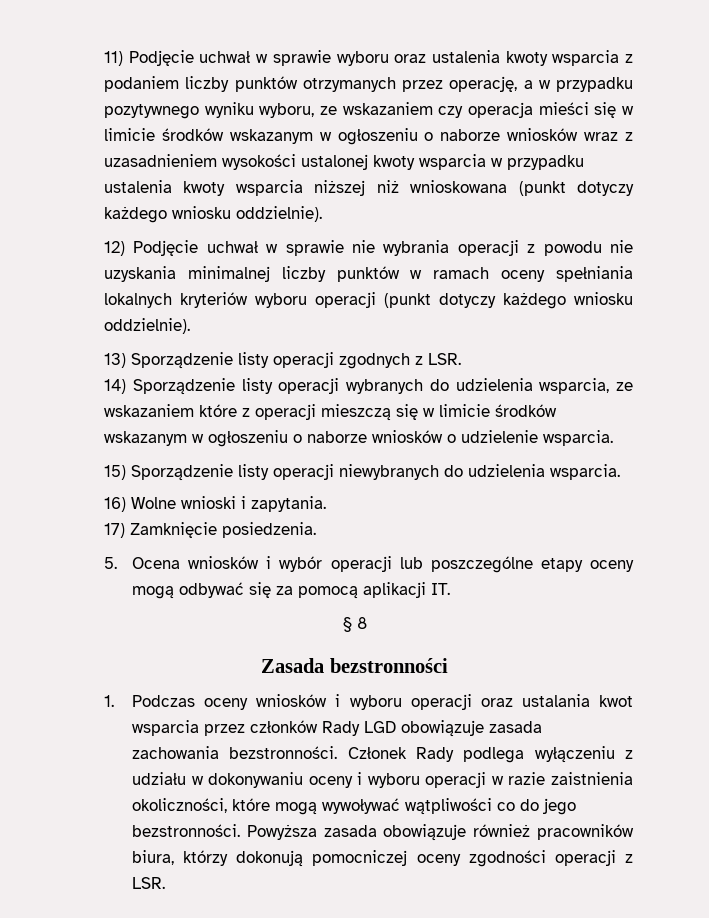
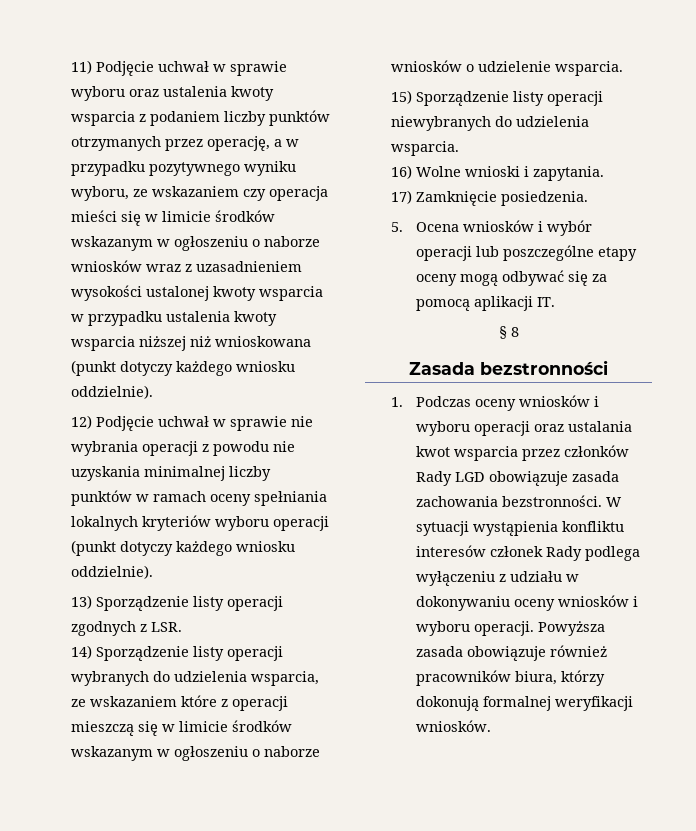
- Członek Rady podlega wyłączeniu z udziału w dokonywaniu oceny i wyboru operacji w razie zaistnienia okoliczności, które mogą wywoływać wątpliwości co do jego bezstronności.
+ W sytuacji wystąpienia konfliktu interesów członek Rady podlega wyłączeniu z udziału w dokonywaniu oceny wniosków i wyboru operacji.
- Powyższa zasada obowiązuje również pracowników biura, którzy dokonują pomocniczej oceny zgodności operacji z LSR.
+ Powyższa zasada obowiązuje również pracowników biura, którzy dokonują formalnej weryfikacji wniosków.

